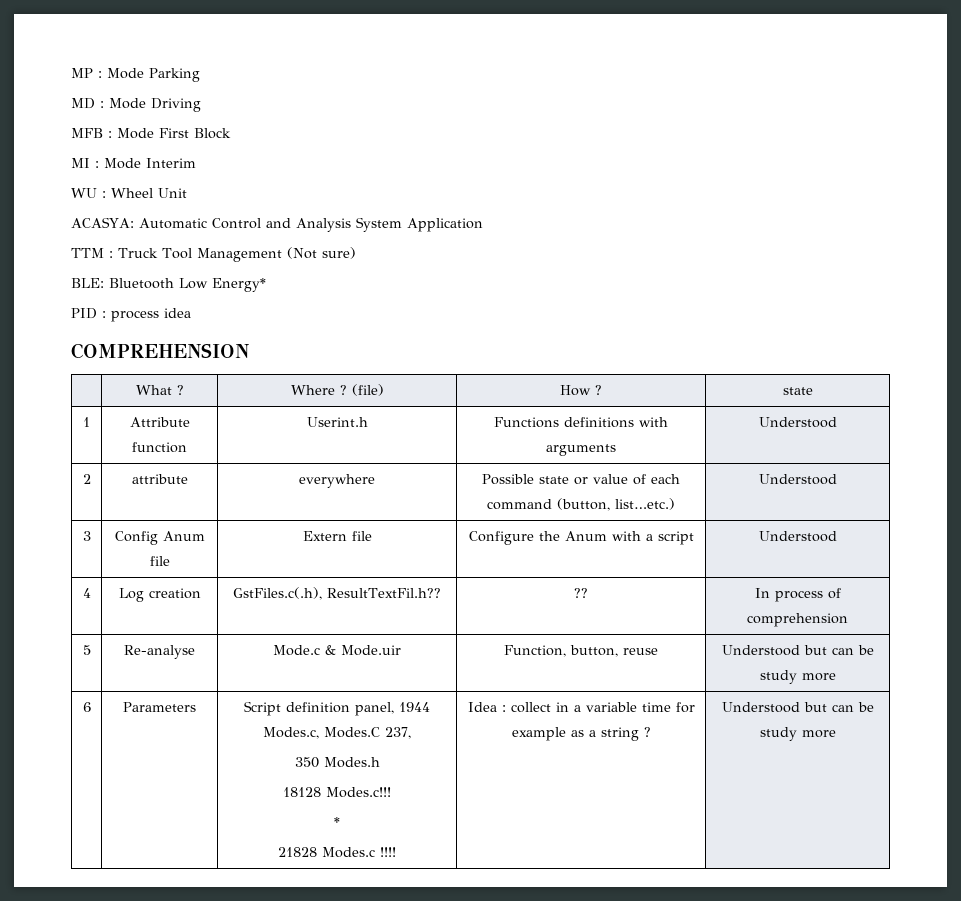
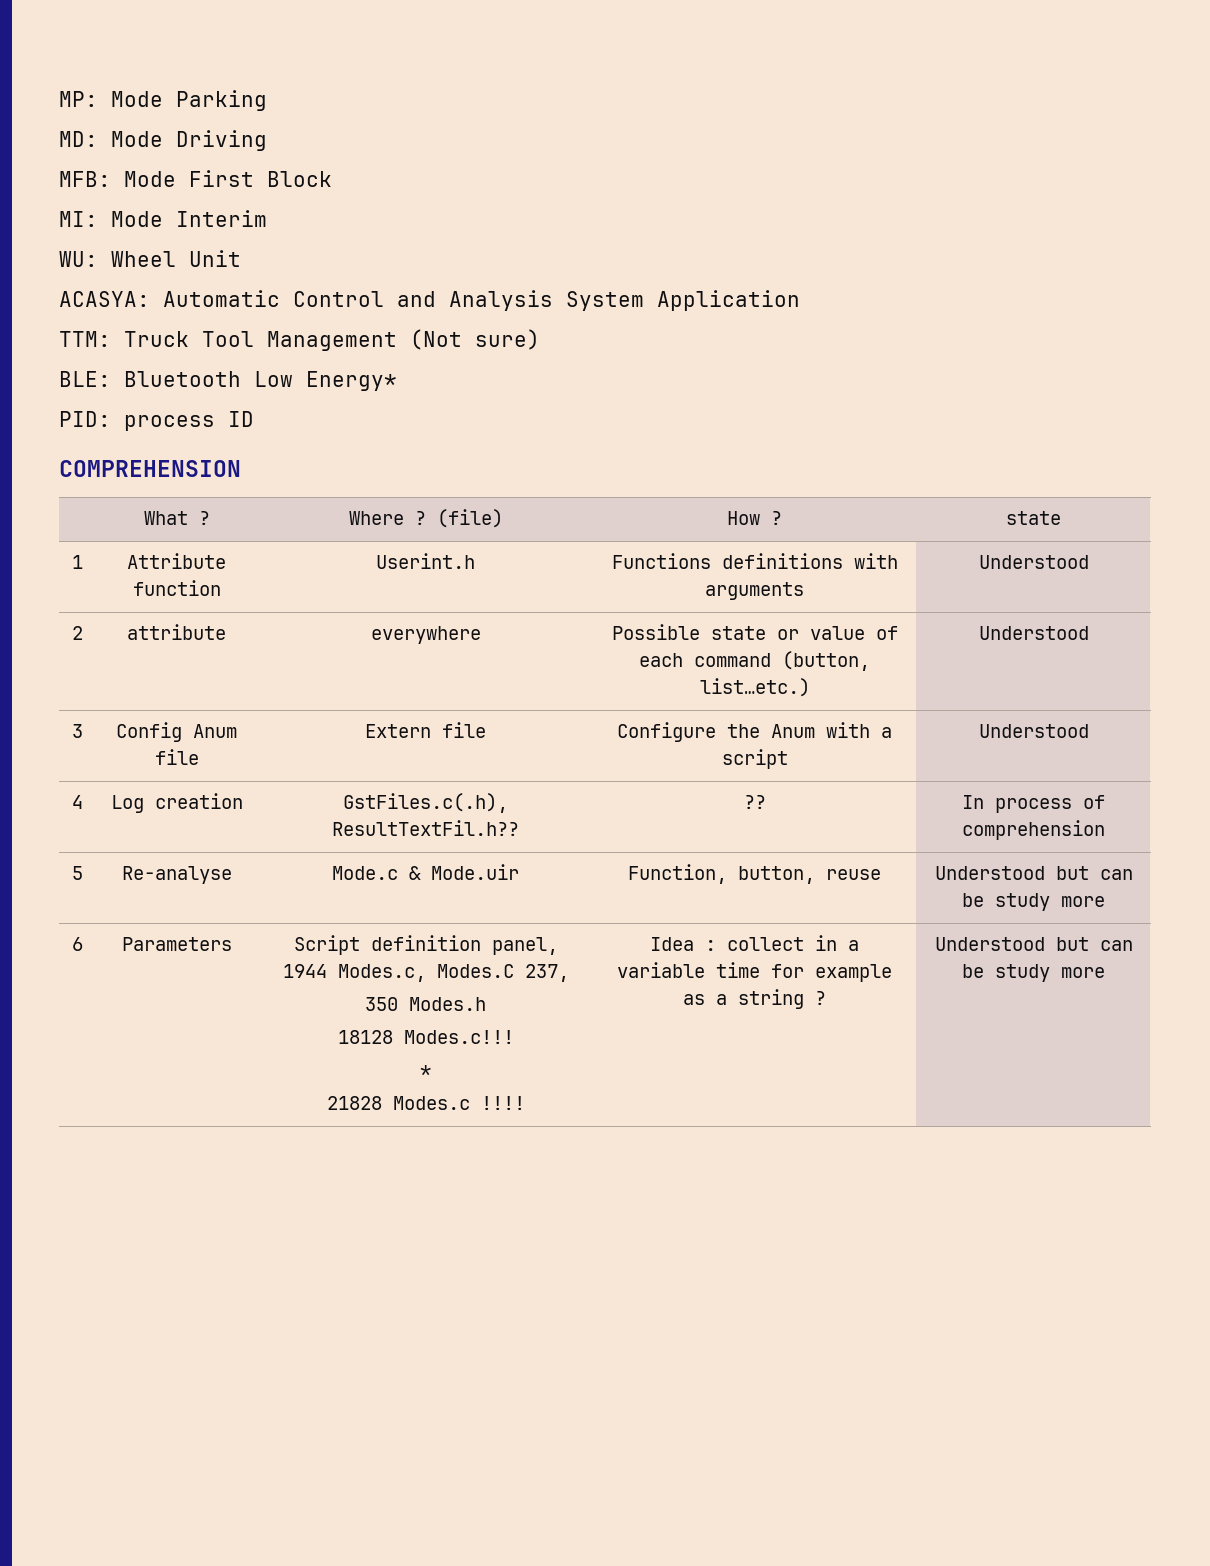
- MP : Mode Parking
+ MP: Mode Parking
- MD : Mode Driving
+ MD: Mode Driving
- MFB : Mode First Block
+ MFB: Mode First Block
- MI : Mode Interim
+ MI: Mode Interim
- WU : Wheel Unit
+ WU: Wheel Unit
- TTM : Truck Tool Management (Not sure)
+ TTM: Truck Tool Management (Not sure)
- PID : process idea
+ PID: process ID

